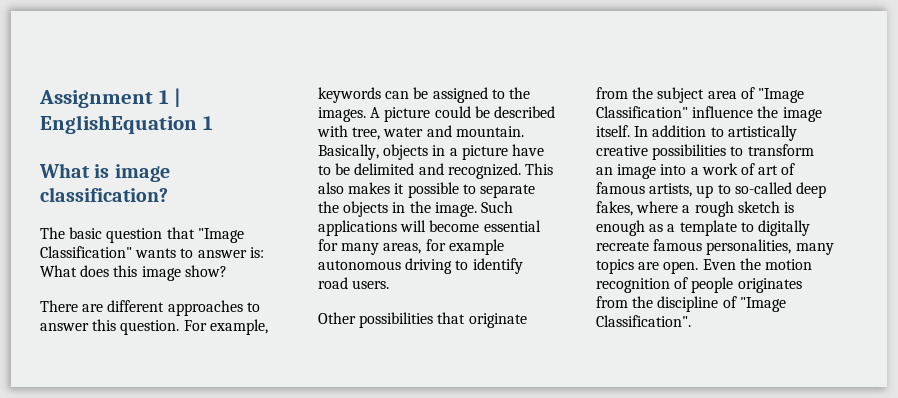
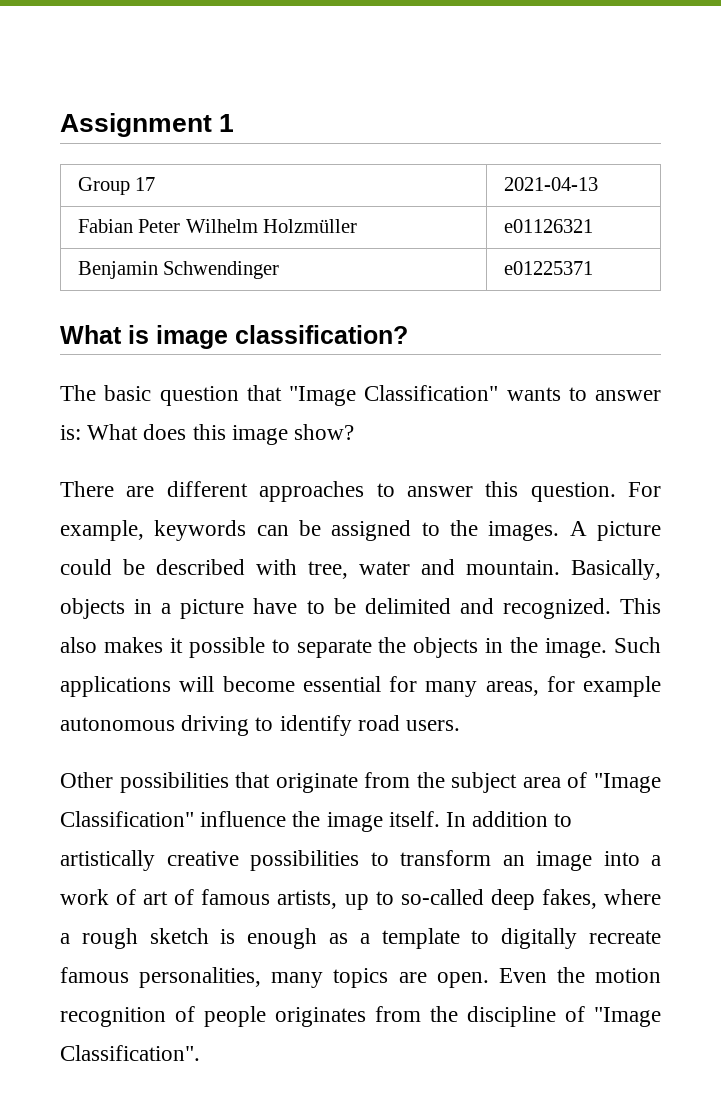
- Assignment 1 | EnglishEquation 1
+ Assignment 1
+ Group 17 | 2021-04-13
+ Fabian Peter Wilhelm Holzmüller | e01126321
+ Benjamin Schwendinger | e01225371

